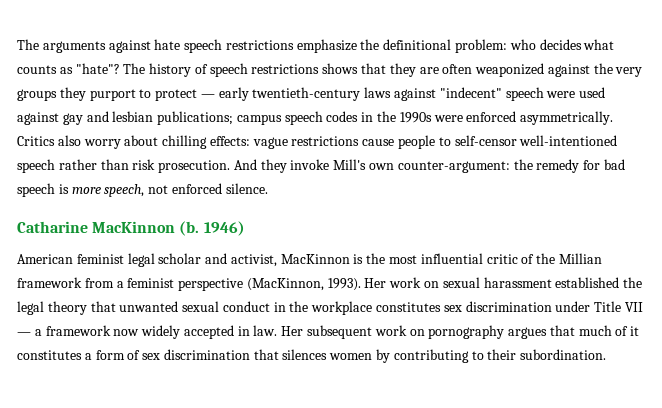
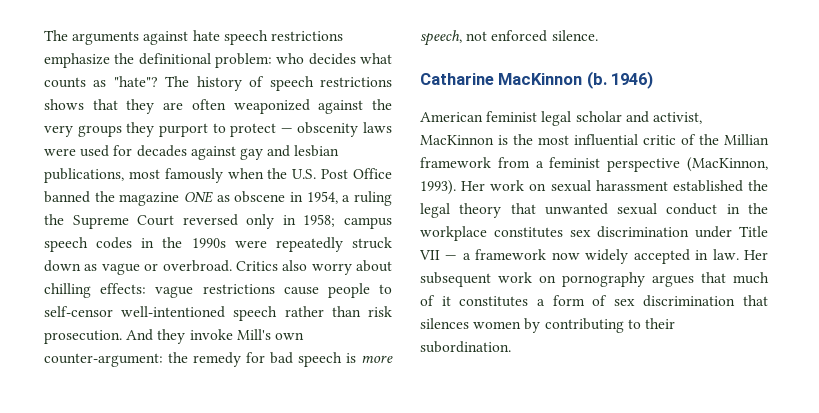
- The history of speech restrictions shows that they are often weaponized against the very groups they purport to protect — early twentieth-century laws against "indecent" speech were used against gay and lesbian publications; campus speech codes in the 1990s were enforced asymmetrically.
+ The history of speech restrictions shows that they are often weaponized against the very groups they purport to protect — obscenity laws were used for decades against gay and lesbian publications, most famously when the U.S. Post Office banned the magazine ONE as obscene in 1954, a ruling the Supreme Court reversed only in 1958; campus speech codes in the 1990s were repeatedly struck down as vague or overbroad.

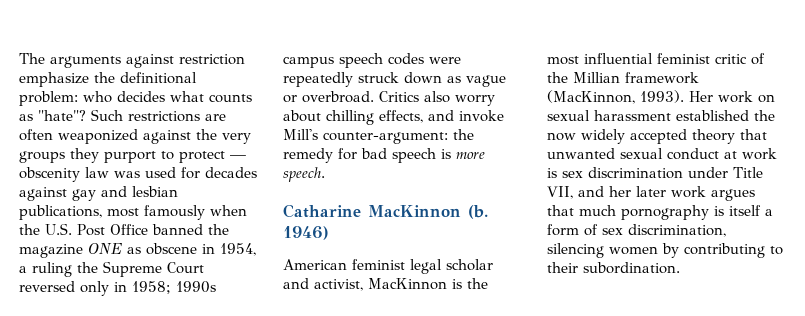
- The arguments against hate speech restrictions emphasize the definitional problem: who decides what counts as "hate"?
+ The arguments against restriction emphasize the definitional problem: who decides what counts as "hate"?
- The history of speech restrictions shows that they are often weaponized against the very groups they purport to protect — obscenity laws were used for decades against gay and lesbian publications, most famously when the U.S. Post Office banned the magazine ONE as obscene in 1954, a ruling the Supreme Court reversed only in 1958; campus speech codes in the 1990s were repeatedly struck down as vague or overbroad.
+ Such restrictions are often weaponized against the very groups they purport to protect — obscenity law was used for decades against gay and lesbian publications, most famously when the U.S. Post Office banned the magazine ONE as obscene in 1954, a ruling the Supreme Court reversed only in 1958; 1990s campus speech codes were repeatedly struck down as vague or overbroad.
- Critics also worry about chilling effects: vague restrictions cause people to self-censor well-intentioned speech rather than risk prosecution. And they invoke Mill's own counter-argument: the remedy for bad speech is more speech, not enforced silence.
+ Critics also worry about chilling effects, and invoke Mill's counter-argument: the remedy for bad speech is more speech.
- American feminist legal scholar and activist, MacKinnon is the most influential critic of the Millian framework from a feminist perspective (MacKinnon, 1993).
+ American feminist legal scholar and activist, MacKinnon is the most influential feminist critic of the Millian framework (MacKinnon, 1993).
- Her work on sexual harassment established the legal theory that unwanted sexual conduct in the workplace constitutes sex discrimination under Title VII — a framework now widely accepted in law. Her subsequent work on pornography argues that much of it constitutes a form of sex discrimination that silences women by contributing to their subordination.
+ Her work on sexual harassment established the now widely accepted theory that unwanted sexual conduct at work is sex discrimination under Title VII, and her later work argues that much pornography is itself a form of sex discrimination, silencing women by contributing to their subordination.

